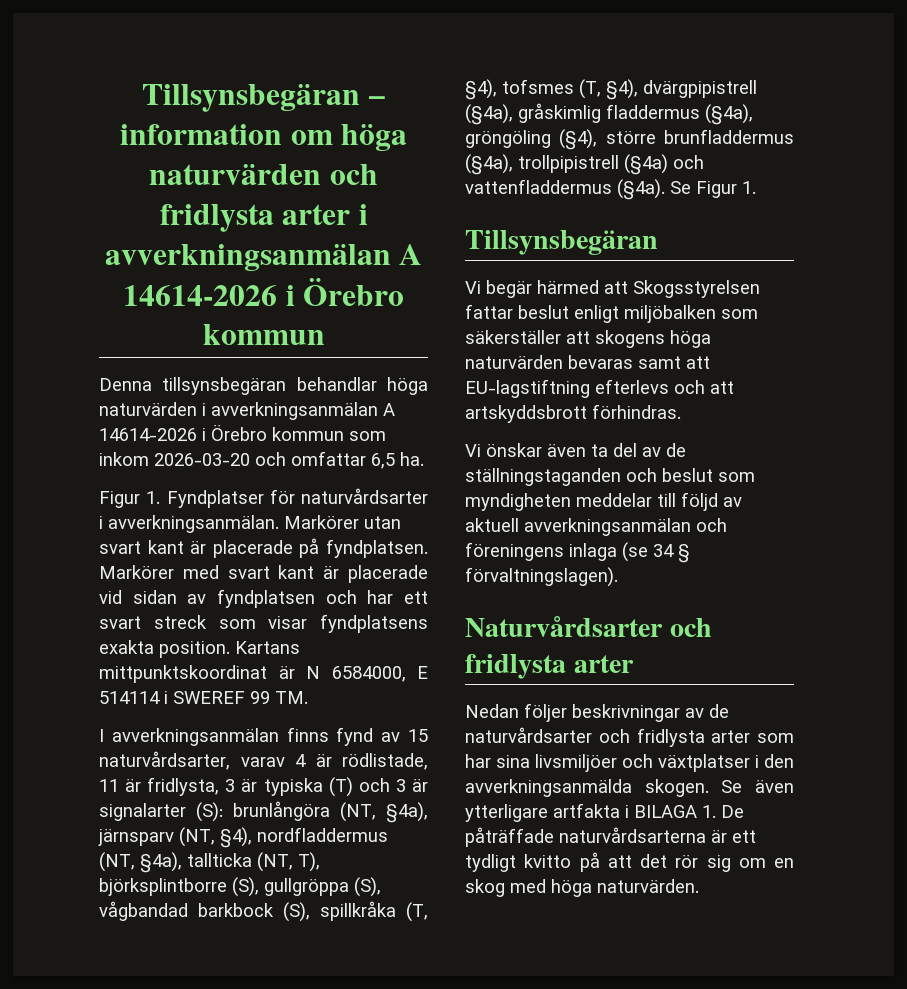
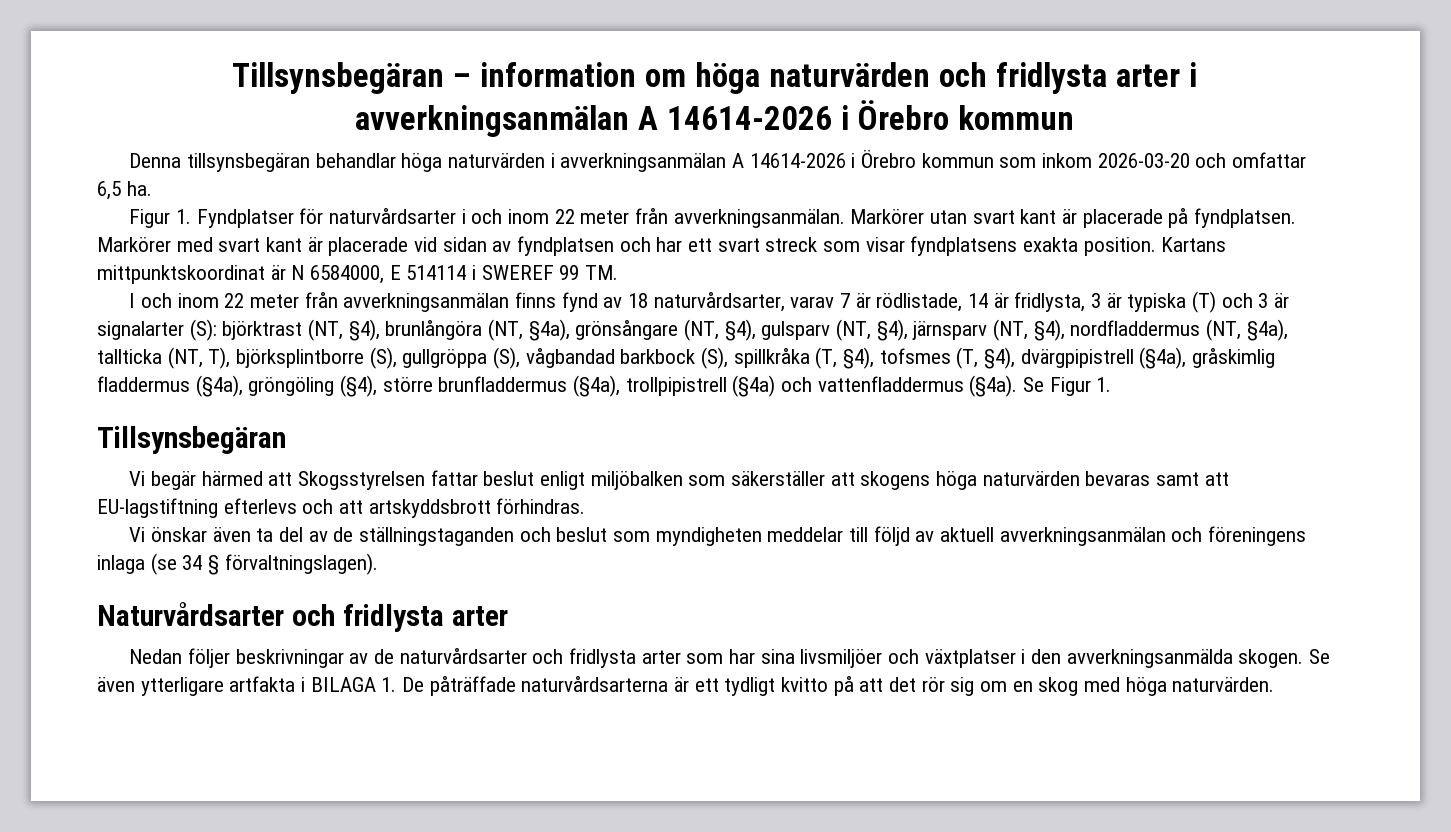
- Figur 1. Fyndplatser för naturvårdsarter i avverkningsanmälan.
+ Figur 1. Fyndplatser för naturvårdsarter i och inom 22 meter från avverkningsanmälan.
- I avverkningsanmälan finns fynd av 15 naturvårdsarter, varav 4 är rödlistade, 11 är fridlysta, 3 är typiska (T) och 3 är signalarter (S): brunlångöra (NT, §4a), järnsparv (NT, §4), nordfladdermus (NT, §4a), tallticka (NT, T), björksplintborre (S), gullgröppa (S), vågbandad barkbock (S), spillkråka (T, §4), tofsmes (T, §4), dvärgpipistrell (§4a), gråskimlig fladdermus (§4a), gröngöling (§4), större brunfladdermus (§4a), trollpipistrell (§4a) och vattenfladdermus (§4a).
+ I och inom 22 meter från avverkningsanmälan finns fynd av 18 naturvårdsarter, varav 7 är rödlistade, 14 är fridlysta, 3 är typiska (T) och 3 är signalarter (S): björktrast (NT, §4), brunlångöra (NT, §4a), grönsångare (NT, §4), gulsparv (NT, §4), järnsparv (NT, §4), nordfladdermus (NT, §4a), tallticka (NT, T), björksplintborre (S), gullgröppa (S), vågbandad barkbock (S), spillkråka (T, §4), tofsmes (T, §4), dvärgpipistrell (§4a), gråskimlig fladdermus (§4a), gröngöling (§4), större brunfladdermus (§4a), trollpipistrell (§4a) och vattenfladdermus (§4a).

